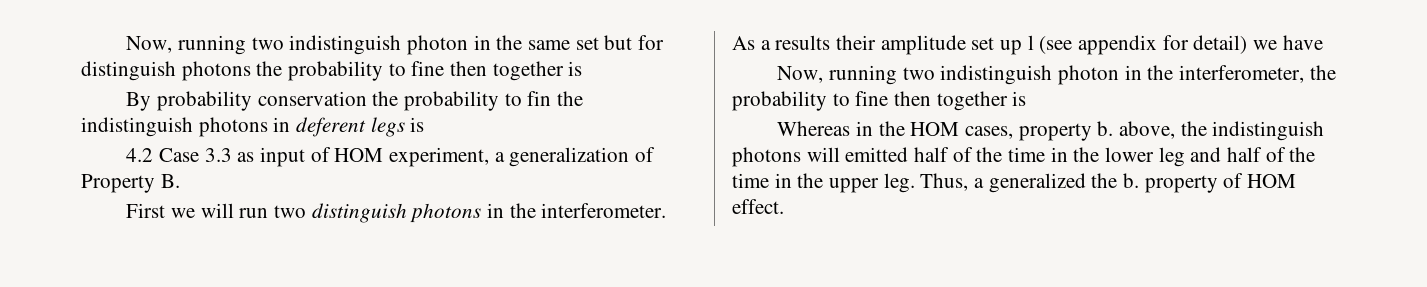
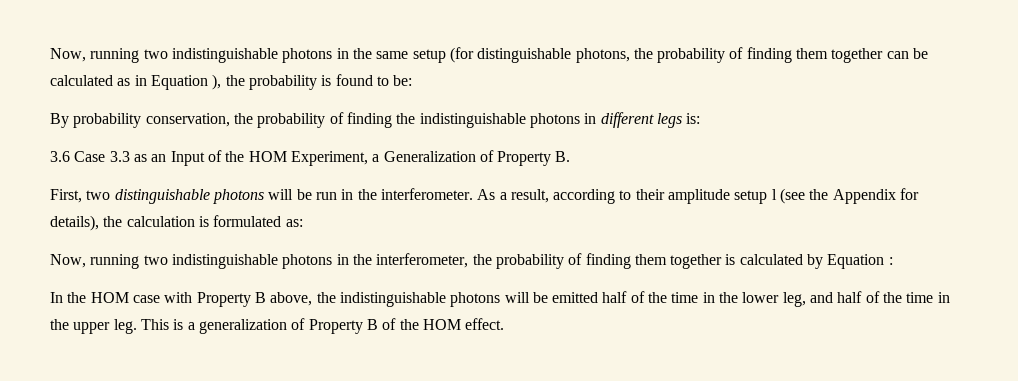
- Now, running two indistinguish photon in the same set but for distinguish photons the probability to fine then together is
+ Now, running two indistinguishable photons in the same setup (for distinguishable photons, the probability of finding them together can be calculated as in Equation ), the probability is found to be:
- By probability conservation the probability to fin the indistinguish photons in deferent legs is
- 4.2 Case 3.3 as input of HOM experiment, a generalization of Property B.
- First we will run two distinguish photons in the interferometer.
+ By probability conservation, the probability of finding the indistinguishable photons in different legs is:
+ 3.6 Case 3.3 as an Input of the HOM Experiment, a Generalization of Property B.
+ First, two distinguishable photons will be run in the interferometer.
- As a results their amplitude set up l (see appendix for detail) we have
- Now, running two indistinguish photon in the interferometer, the probability to fine then together is
- Whereas in the HOM cases, property b. above, the indistinguish photons will emitted half of the time in the lower leg and half of the time in the upper leg.
+ As a result, according to their amplitude setup l (see the Appendix for details), the calculation is formulated as:
+ Now, running two indistinguishable photons in the interferometer, the probability of finding them together is calculated by Equation :
+ In the HOM case with Property B above, the indistinguishable photons will be emitted half of the time in the lower leg, and half of the time in the upper leg.
- Thus, a generalized the b. property of HOM effect.
+ This is a generalization of Property B of the HOM effect.

